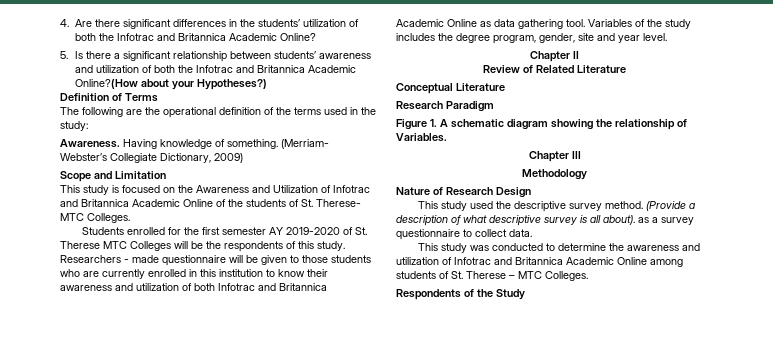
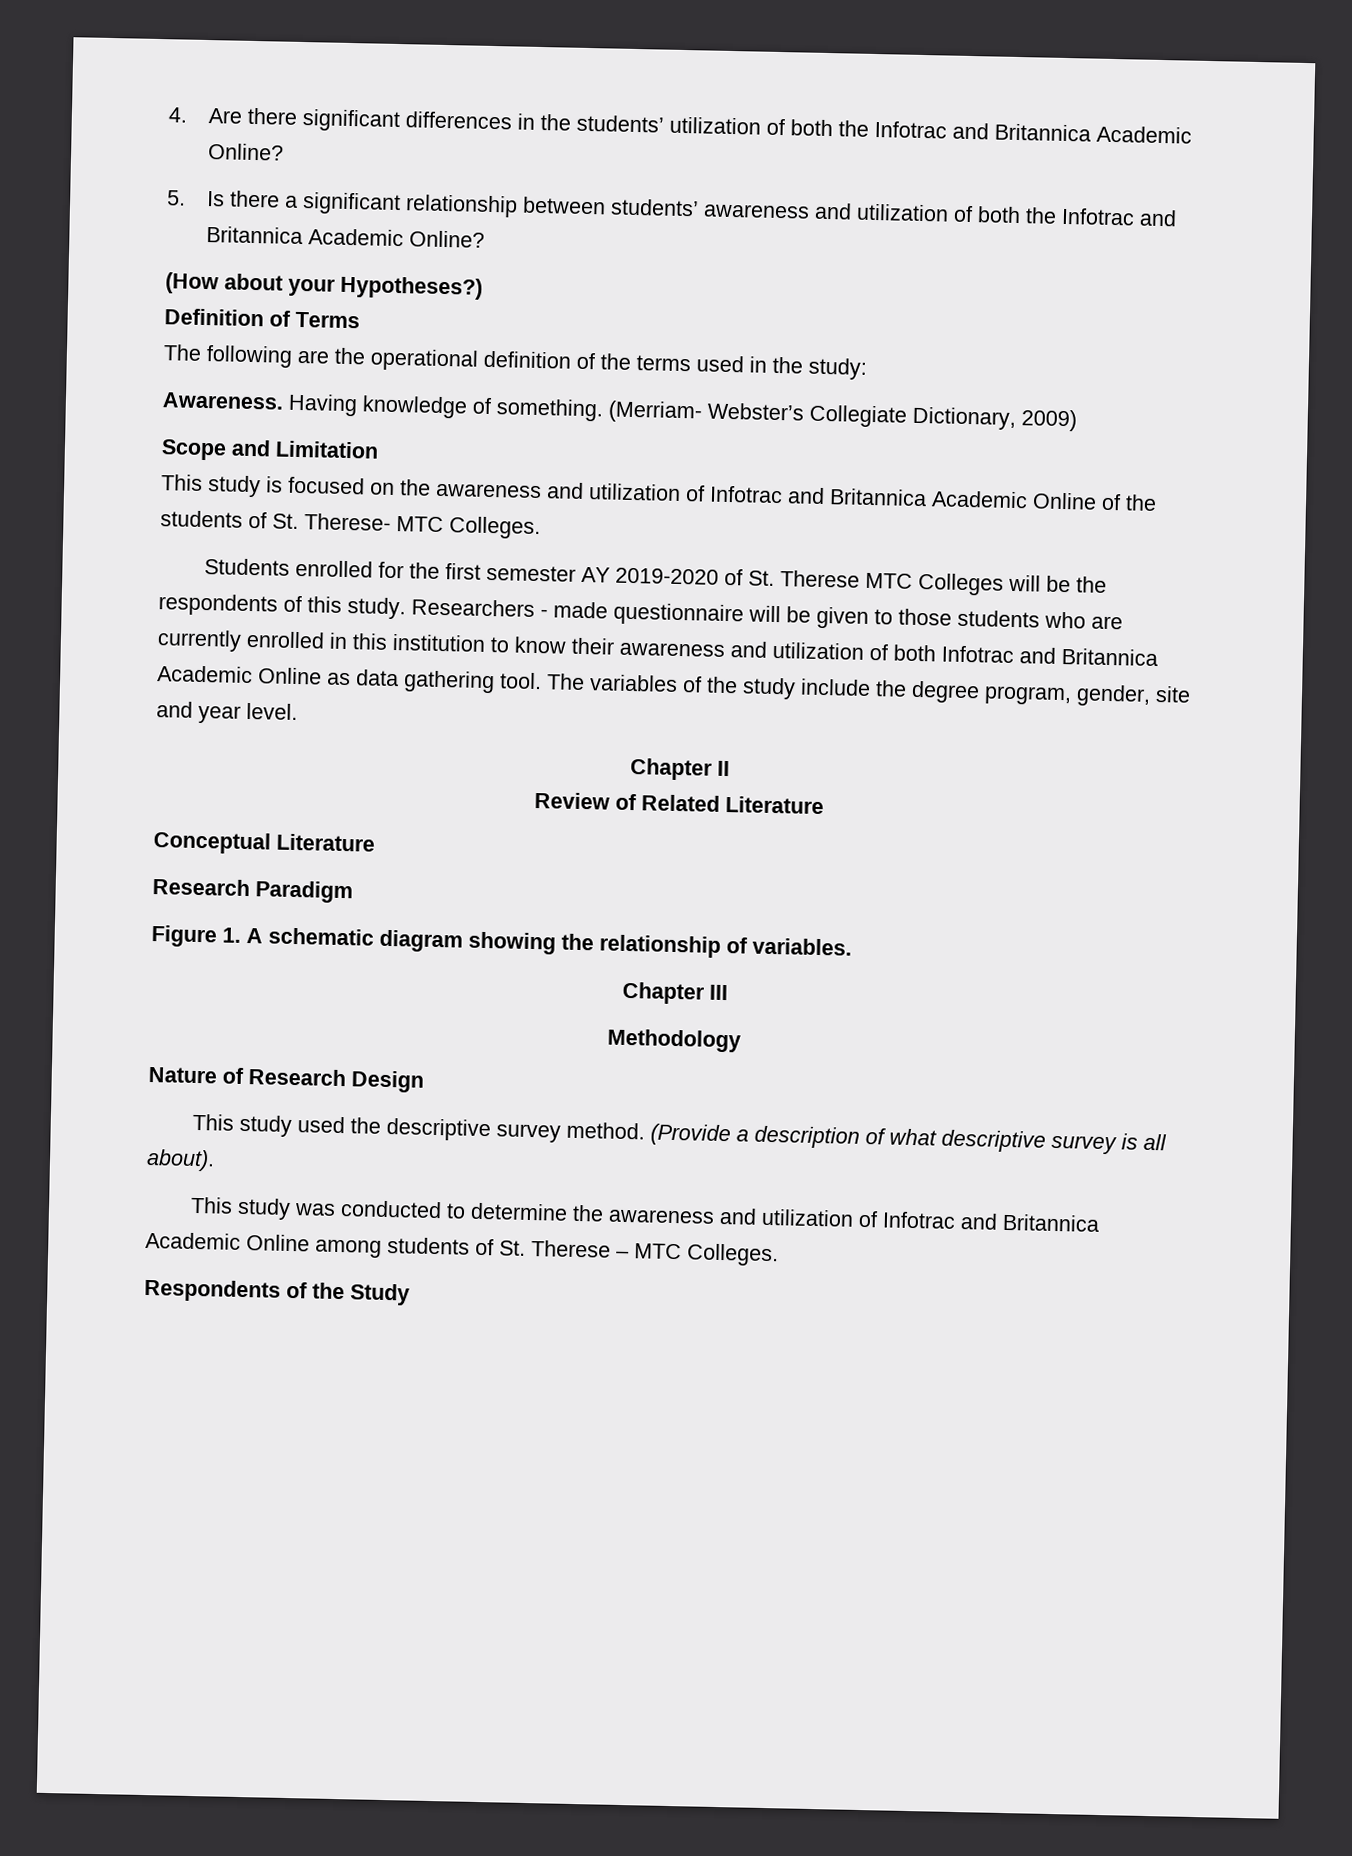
- 5. Is there a significant relationship between students’ awareness and utilization of both the Infotrac and Britannica Academic Online?(How about your Hypotheses?)
+ 5. Is there a significant relationship between students’ awareness and utilization of both the Infotrac and Britannica Academic Online?
+ (How about your Hypotheses?)
- This study is focused on the Awareness and Utilization of Infotrac and Britannica Academic Online of the students of St. Therese- MTC Colleges.
+ This study is focused on the awareness and utilization of Infotrac and Britannica Academic Online of the students of St. Therese- MTC Colleges.
- Variables of the study includes the degree program, gender, site and year level.
+ The variables of the study include the degree program, gender, site and year level.
- Figure 1. A schematic diagram showing the relationship of Variables.
+ Figure 1. A schematic diagram showing the relationship of variables.
- (Provide a description of what descriptive survey is all about). as a survey questionnaire to collect data.
+ (Provide a description of what descriptive survey is all about).

